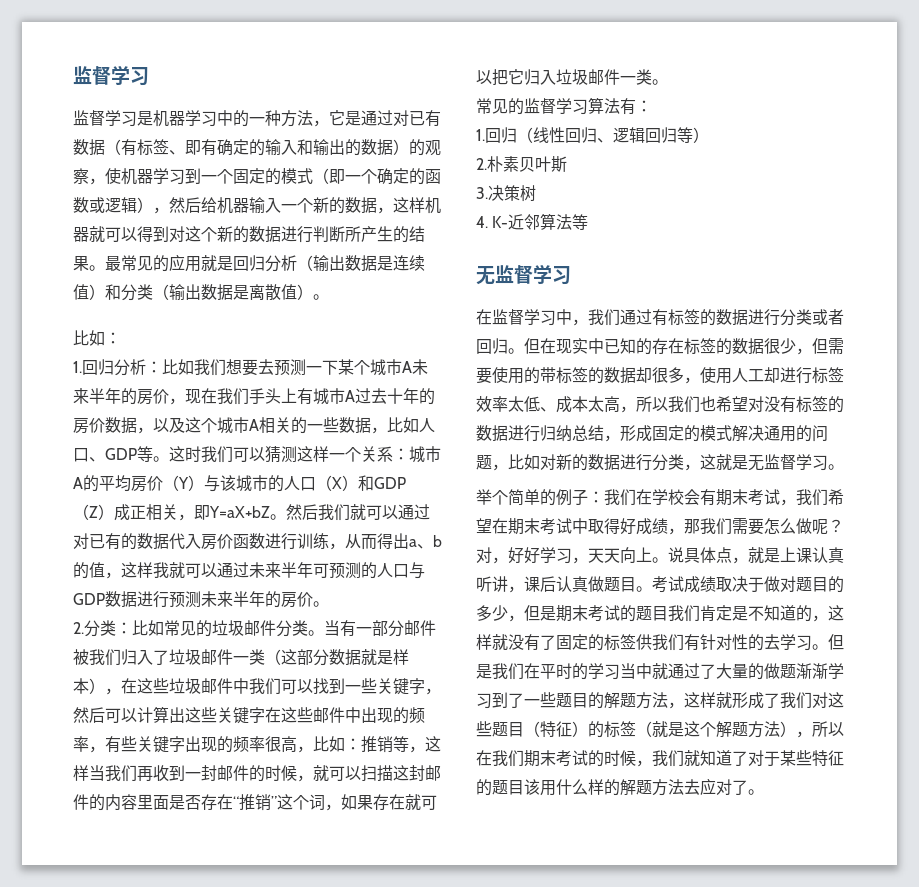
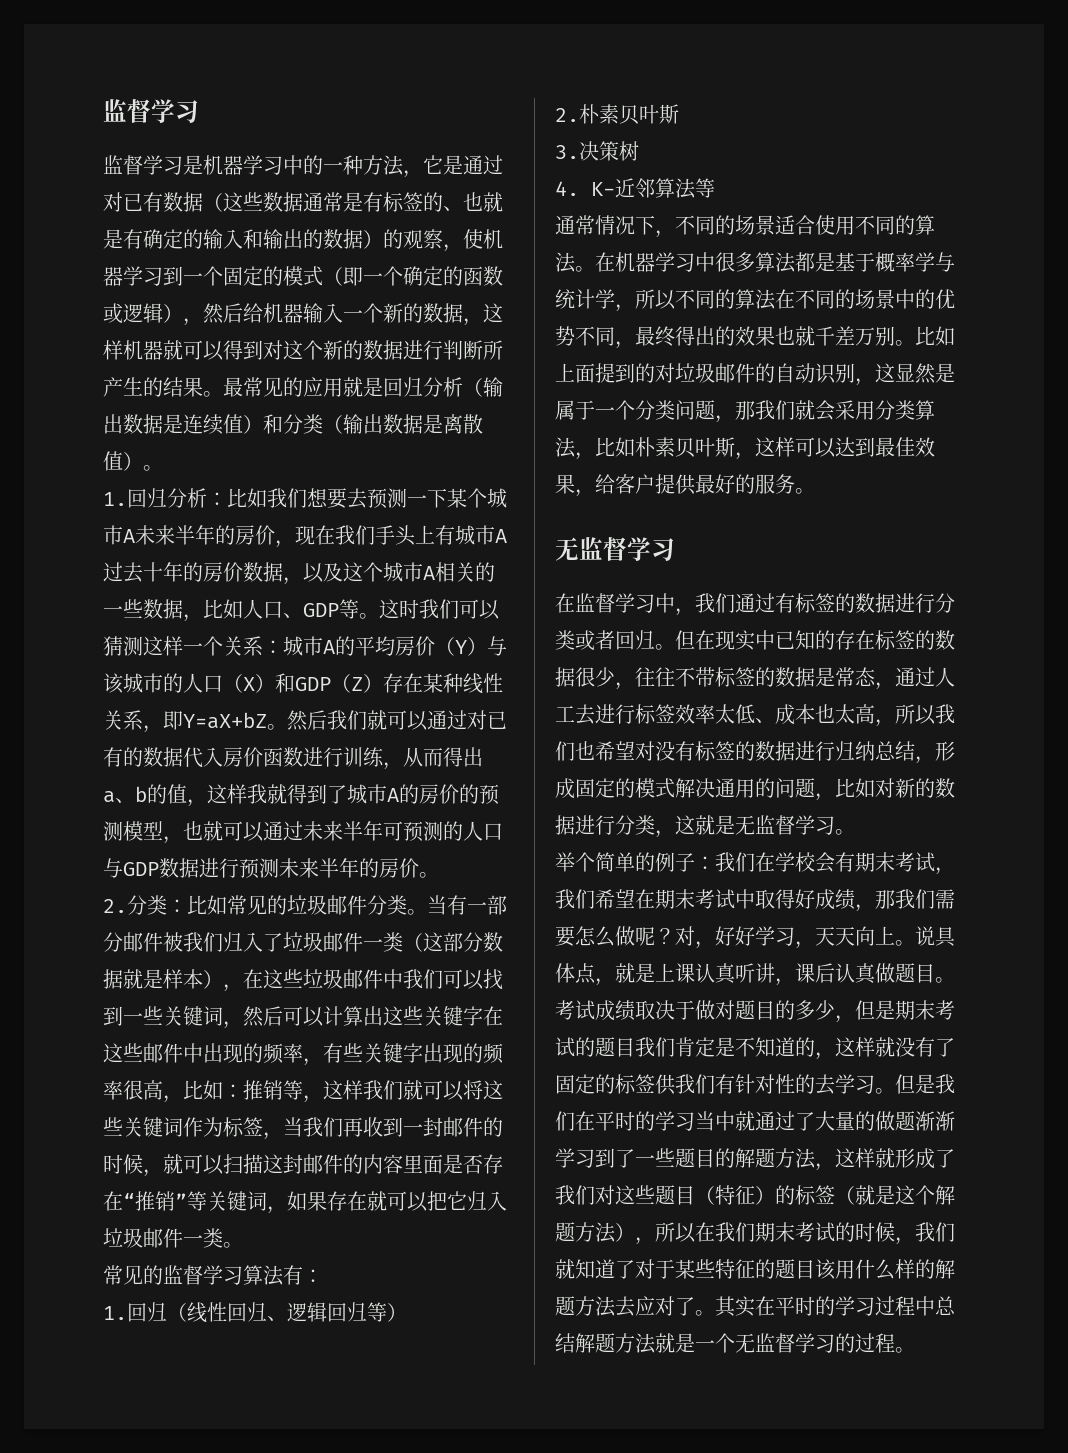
- 监督学习是机器学习中的一种方法，它是通过对已有数据（有标签、即有确定的输入和输出的数据）的观察，使机器学习到一个固定的模式（即一个确定的函数或逻辑），然后给机器输入一个新的数据，这样机器就可以得到对这个新的数据进行判断所产生的结果。
+ 监督学习是机器学习中的一种方法，它是通过对已有数据（这些数据通常是有标签的、也就是有确定的输入和输出的数据）的观察，使机器学习到一个固定的模式（即一个确定的函数或逻辑），然后给机器输入一个新的数据，这样机器就可以得到对这个新的数据进行判断所产生的结果。
  最常见的应用就是回归分析（输出数据是连续值）和分类（输出数据是离散值）。
- 比如：
- 这时我们可以猜测这样一个关系：城市A的平均房价（Y）与该城市的人口（X）和GDP（Z）成正相关，即Y=aX+bZ。
+ 这时我们可以猜测这样一个关系：城市A的平均房价（Y）与该城市的人口（X）和GDP（Z）存在某种线性关系，即Y=aX+bZ。
- 然后我们就可以通过对已有的数据代入房价函数进行训练，从而得出a、b的值，这样我就可以通过未来半年可预测的人口与GDP数据进行预测未来半年的房价。
+ 然后我们就可以通过对已有的数据代入房价函数进行训练，从而得出a、b的值，这样我就得到了城市A的房价的预测模型，也就可以通过未来半年可预测的人口与GDP数据进行预测未来半年的房价。
- 当有一部分邮件被我们归入了垃圾邮件一类（这部分数据就是样本），在这些垃圾邮件中我们可以找到一些关键字，然后可以计算出这些关键字在这些邮件中出现的频率，有些关键字出现的频率很高，比如：
+ 当有一部分邮件被我们归入了垃圾邮件一类（这部分数据就是样本），在这些垃圾邮件中我们可以找到一些关键词，然后可以计算出这些关键字在这些邮件中出现的频率，有些关键字出现的频率很高，比如：
- 推销等，这样当我们再收到一封邮件的时候，就可以扫描这封邮件的内容里面是否存在“推销”这个词，如果存在就可以把它归入垃圾邮件一类。
+ 推销等，这样我们就可以将这些关键词作为标签，当我们再收到一封邮件的时候，就可以扫描这封邮件的内容里面是否存在“推销”等关键词，如果存在就可以把它归入垃圾邮件一类。
+ 通常情况下，不同的场景适合使用不同的算法。在机器学习中很多算法都是基于概率学与统计学，所以不同的算法在不同的场景中的优势不同，最终得出的效果也就千差万别。比如上面提到的对垃圾邮件的自动识别，这显然是属于一个分类问题，那我们就会采用分类算法，比如朴素贝叶斯，这样可以达到最佳效果，给客户提供最好的服务。
- 但在现实中已知的存在标签的数据很少，但需要使用的带标签的数据却很多，使用人工却进行标签效率太低、成本太高，所以我们也希望对没有标签的数据进行归纳总结，形成固定的模式解决通用的问题，比如对新的数据进行分类，这就是无监督学习。
+ 但在现实中已知的存在标签的数据很少，往往不带标签的数据是常态，通过人工去进行标签效率太低、成本也太高，所以我们也希望对没有标签的数据进行归纳总结，形成固定的模式解决通用的问题，比如对新的数据进行分类，这就是无监督学习。
+ 其实在平时的学习过程中总结解题方法就是一个无监督学习的过程。

